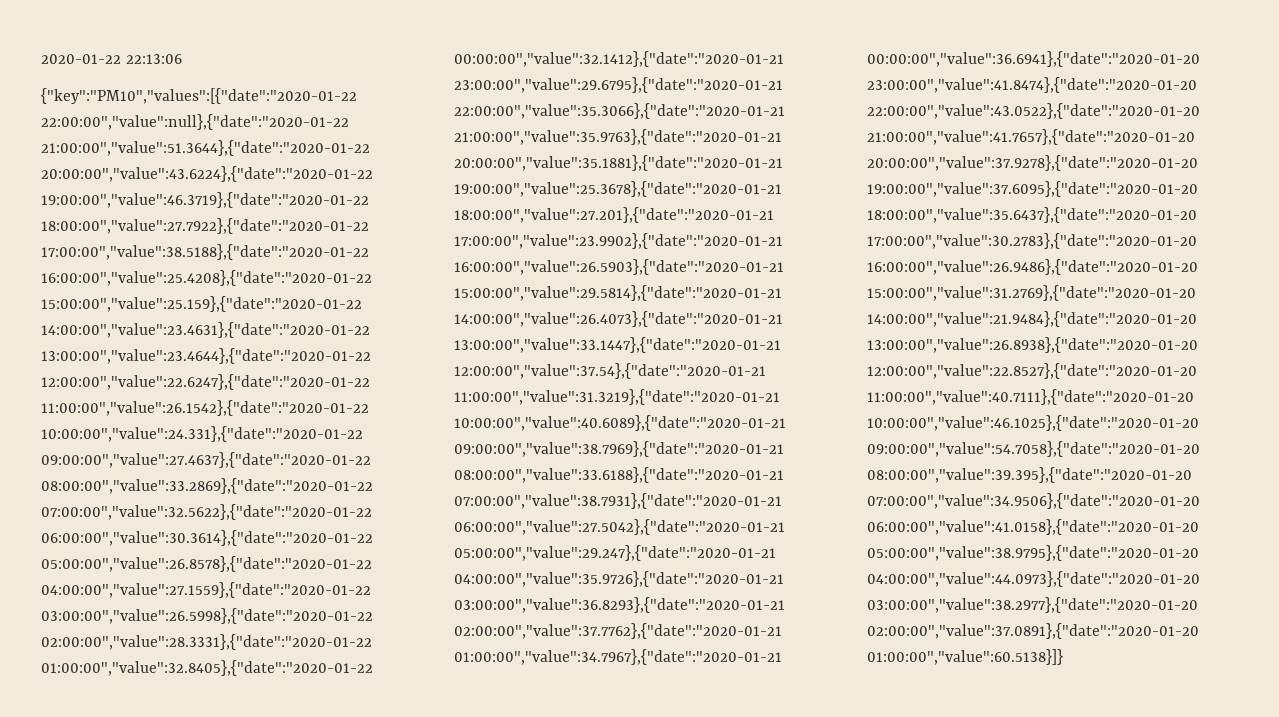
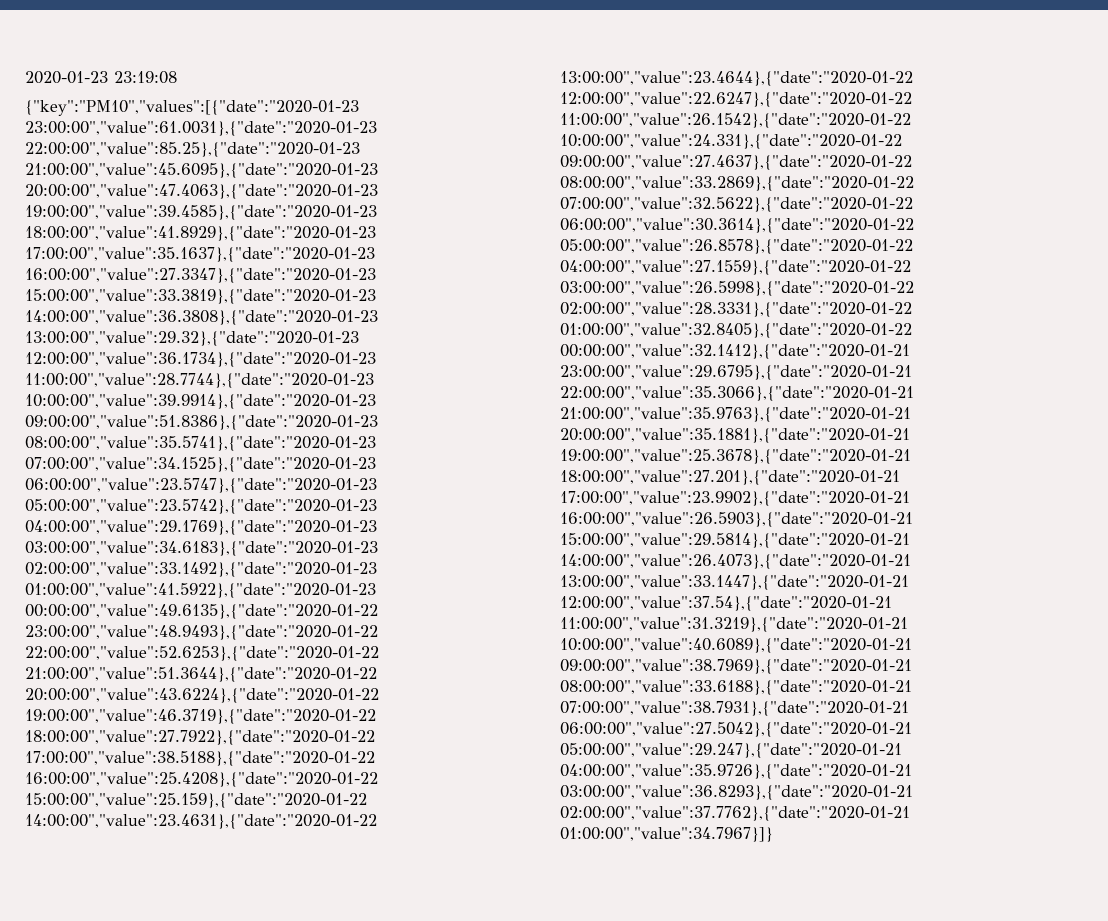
- 2020-01-22 22:13:06
- {"key":"PM10","values":[{"date":"2020-01-22 22:00:00","value":null},{"date":"2020-01-22 21:00:00","value":51.3644},{"date":"2020-01-22 20:00:00","value":43.6224},{"date":"2020-01-22 19:00:00","value":46.3719},{"date":"2020-01-22 18:00:00","value":27.7922},{"date":"2020-01-22 17:00:00","value":38.5188},{"date":"2020-01-22 16:00:00","value":25.4208},{"date":"2020-01-22 15:00:00","value":25.159},{"date":"2020-01-22 14:00:00","value":23.4631},{"date":"2020-01-22 13:00:00","value":23.4644},{"date":"2020-01-22 12:00:00","value":22.6247},{"date":"2020-01-22 11:00:00","value":26.1542},{"date":"2020-01-22 10:00:00","value":24.331},{"date":"2020-01-22 09:00:00","value":27.4637},{"date":"2020-01-22 08:00:00","value":33.2869},{"date":"2020-01-22 07:00:00","value":32.5622},{"date":"2020-01-22 06:00:00","value":30.3614},{"date":"2020-01-22 05:00:00","value":26.8578},{"date":"2020-01-22 04:00:00","value":27.1559},{"date":"2020-01-22 03:00:00","value":26.5998},{"date":"2020-01-22 02:00:00","value":28.3331},{"date":"2020-01-22 01:00:00","value":32.8405},{"date":"2020-01-22 00:00:00","value":32.1412},{"date":"2020-01-21 23:00:00","value":29.6795},{"date":"2020-01-21 22:00:00","value":35.3066},{"date":"2020-01-21 21:00:00","value":35.9763},{"date":"2020-01-21 20:00:00","value":35.1881},{"date":"2020-01-21 19:00:00","value":25.3678},{"date":"2020-01-21 18:00:00","value":27.201},{"date":"2020-01-21 17:00:00","value":23.9902},{"date":"2020-01-21 16:00:00","value":26.5903},{"date":"2020-01-21 15:00:00","value":29.5814},{"date":"2020-01-21 14:00:00","value":26.4073},{"date":"2020-01-21 13:00:00","value":33.1447},{"date":"2020-01-21 12:00:00","value":37.54},{"date":"2020-01-21 11:00:00","value":31.3219},{"date":"2020-01-21 10:00:00","value":40.6089},{"date":"2020-01-21 09:00:00","value":38.7969},{"date":"2020-01-21 08:00:00","value":33.6188},{"date":"2020-01-21 07:00:00","value":38.7931},{"date":"2020-01-21 06:00:00","value":27.5042},{"date":"2020-01-21 05:00:00","value":29.247},{"date":"2020-01-21 04:00:00","value":35.9726},{"date":"2020-01-21 03:00:00","value":36.8293},{"date":"2020-01-21 02:00:00","value":37.7762},{"date":"2020-01-21 01:00:00","value":34.7967},{"date":"2020-01-21 00:00:00","value":36.6941},{"date":"2020-01-20 23:00:00","value":41.8474},{"date":"2020-01-20 22:00:00","value":43.0522},{"date":"2020-01-20 21:00:00","value":41.7657},{"date":"2020-01-20 20:00:00","value":37.9278},{"date":"2020-01-20 19:00:00","value":37.6095},{"date":"2020-01-20 18:00:00","value":35.6437},{"date":"2020-01-20 17:00:00","value":30.2783},{"date":"2020-01-20 16:00:00","value":26.9486},{"date":"2020-01-20 15:00:00","value":31.2769},{"date":"2020-01-20 14:00:00","value":21.9484},{"date":"2020-01-20 13:00:00","value":26.8938},{"date":"2020-01-20 12:00:00","value":22.8527},{"date":"2020-01-20 11:00:00","value":40.7111},{"date":"2020-01-20 10:00:00","value":46.1025},{"date":"2020-01-20 09:00:00","value":54.7058},{"date":"2020-01-20 08:00:00","value":39.395},{"date":"2020-01-20 07:00:00","value":34.9506},{"date":"2020-01-20 06:00:00","value":41.0158},{"date":"2020-01-20 05:00:00","value":38.9795},{"date":"2020-01-20 04:00:00","value":44.0973},{"date":"2020-01-20 03:00:00","value":38.2977},{"date":"2020-01-20 02:00:00","value":37.0891},{"date":"2020-01-20 01:00:00","value":60.5138}]}
+ 2020-01-23 23:19:08
+ {"key":"PM10","values":[{"date":"2020-01-23 23:00:00","value":61.0031},{"date":"2020-01-23 22:00:00","value":85.25},{"date":"2020-01-23 21:00:00","value":45.6095},{"date":"2020-01-23 20:00:00","value":47.4063},{"date":"2020-01-23 19:00:00","value":39.4585},{"date":"2020-01-23 18:00:00","value":41.8929},{"date":"2020-01-23 17:00:00","value":35.1637},{"date":"2020-01-23 16:00:00","value":27.3347},{"date":"2020-01-23 15:00:00","value":33.3819},{"date":"2020-01-23 14:00:00","value":36.3808},{"date":"2020-01-23 13:00:00","value":29.32},{"date":"2020-01-23 12:00:00","value":36.1734},{"date":"2020-01-23 11:00:00","value":28.7744},{"date":"2020-01-23 10:00:00","value":39.9914},{"date":"2020-01-23 09:00:00","value":51.8386},{"date":"2020-01-23 08:00:00","value":35.5741},{"date":"2020-01-23 07:00:00","value":34.1525},{"date":"2020-01-23 06:00:00","value":23.5747},{"date":"2020-01-23 05:00:00","value":23.5742},{"date":"2020-01-23 04:00:00","value":29.1769},{"date":"2020-01-23 03:00:00","value":34.6183},{"date":"2020-01-23 02:00:00","value":33.1492},{"date":"2020-01-23 01:00:00","value":41.5922},{"date":"2020-01-23 00:00:00","value":49.6135},{"date":"2020-01-22 23:00:00","value":48.9493},{"date":"2020-01-22 22:00:00","value":52.6253},{"date":"2020-01-22 21:00:00","value":51.3644},{"date":"2020-01-22 20:00:00","value":43.6224},{"date":"2020-01-22 19:00:00","value":46.3719},{"date":"2020-01-22 18:00:00","value":27.7922},{"date":"2020-01-22 17:00:00","value":38.5188},{"date":"2020-01-22 16:00:00","value":25.4208},{"date":"2020-01-22 15:00:00","value":25.159},{"date":"2020-01-22 14:00:00","value":23.4631},{"date":"2020-01-22 13:00:00","value":23.4644},{"date":"2020-01-22 12:00:00","value":22.6247},{"date":"2020-01-22 11:00:00","value":26.1542},{"date":"2020-01-22 10:00:00","value":24.331},{"date":"2020-01-22 09:00:00","value":27.4637},{"date":"2020-01-22 08:00:00","value":33.2869},{"date":"2020-01-22 07:00:00","value":32.5622},{"date":"2020-01-22 06:00:00","value":30.3614},{"date":"2020-01-22 05:00:00","value":26.8578},{"date":"2020-01-22 04:00:00","value":27.1559},{"date":"2020-01-22 03:00:00","value":26.5998},{"date":"2020-01-22 02:00:00","value":28.3331},{"date":"2020-01-22 01:00:00","value":32.8405},{"date":"2020-01-22 00:00:00","value":32.1412},{"date":"2020-01-21 23:00:00","value":29.6795},{"date":"2020-01-21 22:00:00","value":35.3066},{"date":"2020-01-21 21:00:00","value":35.9763},{"date":"2020-01-21 20:00:00","value":35.1881},{"date":"2020-01-21 19:00:00","value":25.3678},{"date":"2020-01-21 18:00:00","value":27.201},{"date":"2020-01-21 17:00:00","value":23.9902},{"date":"2020-01-21 16:00:00","value":26.5903},{"date":"2020-01-21 15:00:00","value":29.5814},{"date":"2020-01-21 14:00:00","value":26.4073},{"date":"2020-01-21 13:00:00","value":33.1447},{"date":"2020-01-21 12:00:00","value":37.54},{"date":"2020-01-21 11:00:00","value":31.3219},{"date":"2020-01-21 10:00:00","value":40.6089},{"date":"2020-01-21 09:00:00","value":38.7969},{"date":"2020-01-21 08:00:00","value":33.6188},{"date":"2020-01-21 07:00:00","value":38.7931},{"date":"2020-01-21 06:00:00","value":27.5042},{"date":"2020-01-21 05:00:00","value":29.247},{"date":"2020-01-21 04:00:00","value":35.9726},{"date":"2020-01-21 03:00:00","value":36.8293},{"date":"2020-01-21 02:00:00","value":37.7762},{"date":"2020-01-21 01:00:00","value":34.7967}]}

